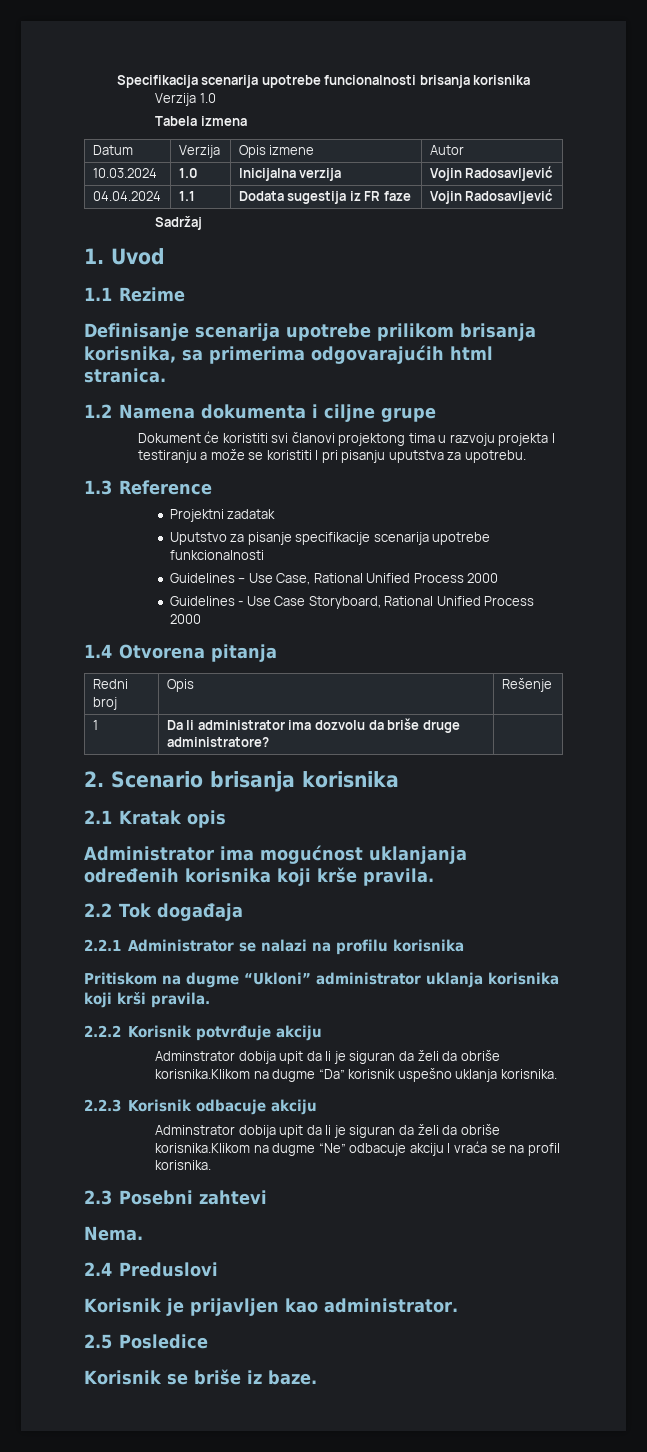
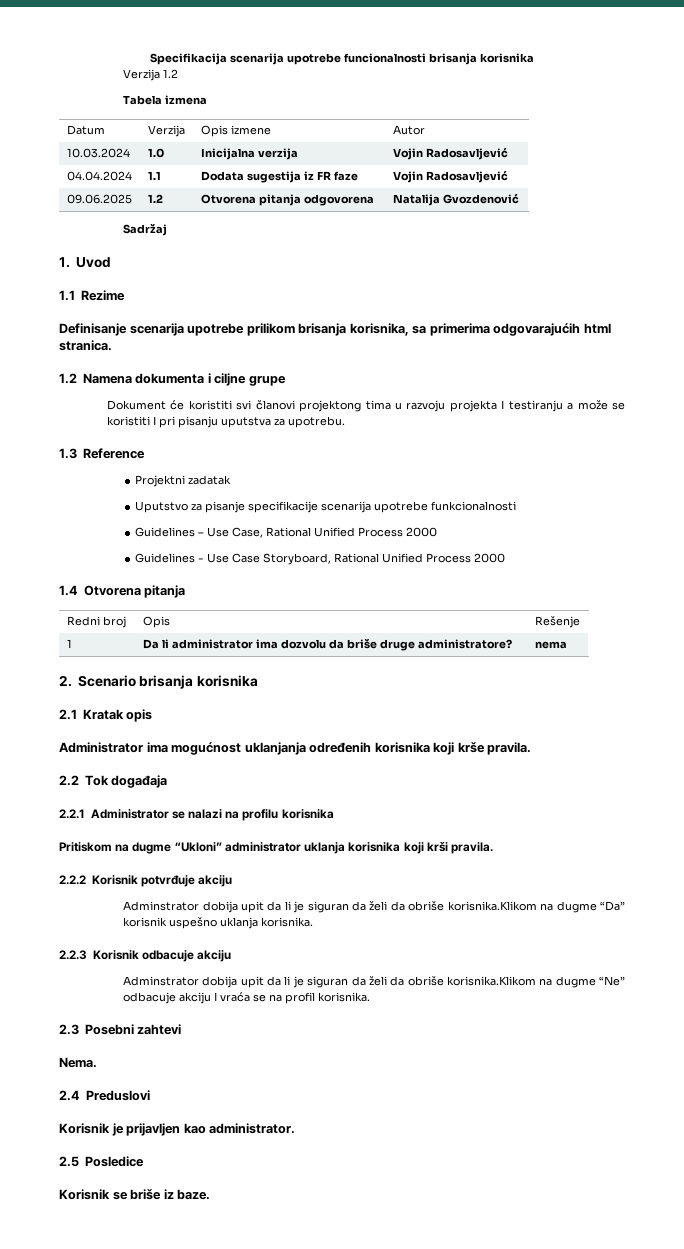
- Verzija 1.0
+ Verzija 1.2
+ 09.06.2025 | 1.2 | Otvorena pitanja odgovorena | Natalija Gvozdenović
- 1 | Da li administrator ima dozvolu da briše druge administratore? |
+ 1 | Da li administrator ima dozvolu da briše druge administratore? | nema

